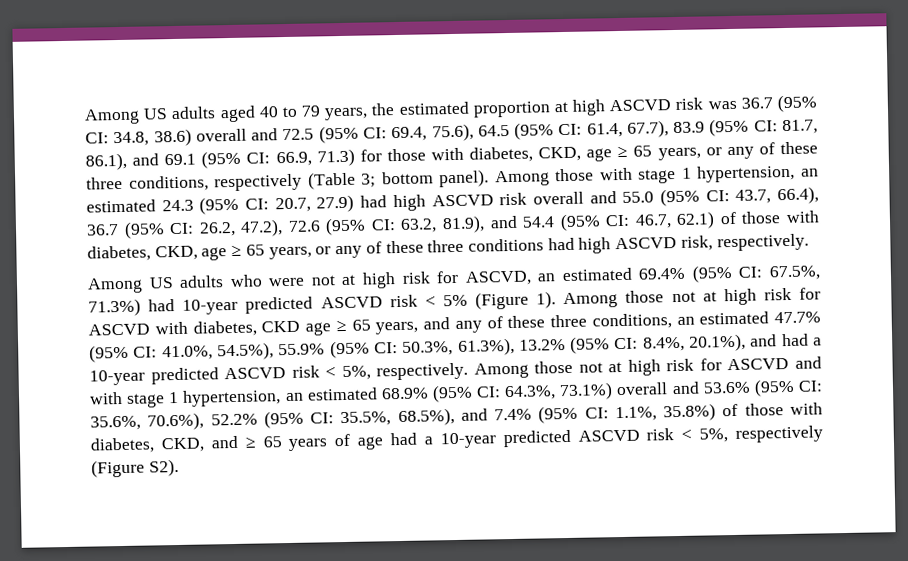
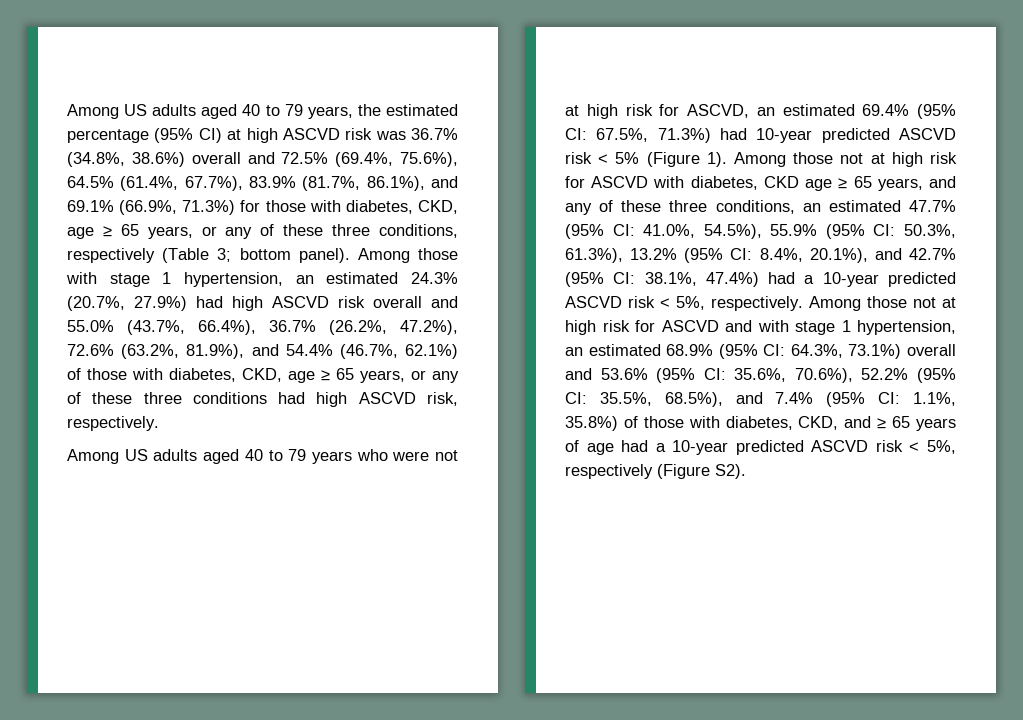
- Among US adults aged 40 to 79 years, the estimated proportion at high ASCVD risk was 36.7 (95% CI: 34.8, 38.6) overall and 72.5 (95% CI: 69.4, 75.6), 64.5 (95% CI: 61.4, 67.7), 83.9 (95% CI: 81.7, 86.1), and 69.1 (95% CI: 66.9, 71.3) for those with diabetes, CKD, age ≥ 65 years, or any of these three conditions, respectively (Table 3; bottom panel).
+ Among US adults aged 40 to 79 years, the estimated percentage (95% CI) at high ASCVD risk was 36.7% (34.8%, 38.6%) overall and 72.5% (69.4%, 75.6%), 64.5% (61.4%, 67.7%), 83.9% (81.7%, 86.1%), and 69.1% (66.9%, 71.3%) for those with diabetes, CKD, age ≥ 65 years, or any of these three conditions, respectively (Table 3; bottom panel).
- Among those with stage 1 hypertension, an estimated 24.3 (95% CI: 20.7, 27.9) had high ASCVD risk overall and 55.0 (95% CI: 43.7, 66.4), 36.7 (95% CI: 26.2, 47.2), 72.6 (95% CI: 63.2, 81.9), and 54.4 (95% CI: 46.7, 62.1) of those with diabetes, CKD, age ≥ 65 years, or any of these three conditions had high ASCVD risk, respectively.
+ Among those with stage 1 hypertension, an estimated 24.3% (20.7%, 27.9%) had high ASCVD risk overall and 55.0% (43.7%, 66.4%), 36.7% (26.2%, 47.2%), 72.6% (63.2%, 81.9%), and 54.4% (46.7%, 62.1%) of those with diabetes, CKD, age ≥ 65 years, or any of these three conditions had high ASCVD risk, respectively.
- Among US adults who were not at high risk for ASCVD, an estimated 69.4% (95% CI: 67.5%, 71.3%) had 10-year predicted ASCVD risk < 5% (Figure 1).
+ Among US adults aged 40 to 79 years who were not at high risk for ASCVD, an estimated 69.4% (95% CI: 67.5%, 71.3%) had 10-year predicted ASCVD risk < 5% (Figure 1).
- Among those not at high risk for ASCVD with diabetes, CKD age ≥ 65 years, and any of these three conditions, an estimated 47.7% (95% CI: 41.0%, 54.5%), 55.9% (95% CI: 50.3%, 61.3%), 13.2% (95% CI: 8.4%, 20.1%), and had a 10-year predicted ASCVD risk < 5%, respectively.
+ Among those not at high risk for ASCVD with diabetes, CKD age ≥ 65 years, and any of these three conditions, an estimated 47.7% (95% CI: 41.0%, 54.5%), 55.9% (95% CI: 50.3%, 61.3%), 13.2% (95% CI: 8.4%, 20.1%), and 42.7% (95% CI: 38.1%, 47.4%) had a 10-year predicted ASCVD risk < 5%, respectively.

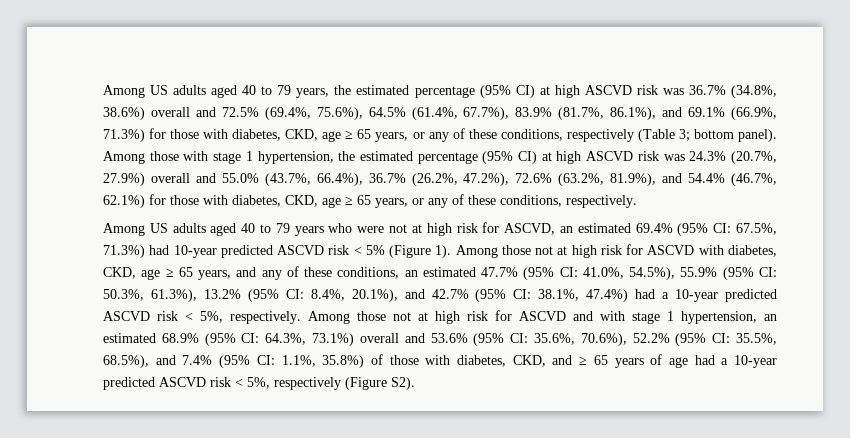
- Among US adults aged 40 to 79 years, the estimated percentage (95% CI) at high ASCVD risk was 36.7% (34.8%, 38.6%) overall and 72.5% (69.4%, 75.6%), 64.5% (61.4%, 67.7%), 83.9% (81.7%, 86.1%), and 69.1% (66.9%, 71.3%) for those with diabetes, CKD, age ≥ 65 years, or any of these three conditions, respectively (Table 3; bottom panel).
+ Among US adults aged 40 to 79 years, the estimated percentage (95% CI) at high ASCVD risk was 36.7% (34.8%, 38.6%) overall and 72.5% (69.4%, 75.6%), 64.5% (61.4%, 67.7%), 83.9% (81.7%, 86.1%), and 69.1% (66.9%, 71.3%) for those with diabetes, CKD, age ≥ 65 years, or any of these conditions, respectively (Table 3; bottom panel).
- Among those with stage 1 hypertension, an estimated 24.3% (20.7%, 27.9%) had high ASCVD risk overall and 55.0% (43.7%, 66.4%), 36.7% (26.2%, 47.2%), 72.6% (63.2%, 81.9%), and 54.4% (46.7%, 62.1%) of those with diabetes, CKD, age ≥ 65 years, or any of these three conditions had high ASCVD risk, respectively.
+ Among those with stage 1 hypertension, the estimated percentage (95% CI) at high ASCVD risk was 24.3% (20.7%, 27.9%) overall and 55.0% (43.7%, 66.4%), 36.7% (26.2%, 47.2%), 72.6% (63.2%, 81.9%), and 54.4% (46.7%, 62.1%) for those with diabetes, CKD, age ≥ 65 years, or any of these conditions, respectively.
- Among those not at high risk for ASCVD with diabetes, CKD age ≥ 65 years, and any of these three conditions, an estimated 47.7% (95% CI: 41.0%, 54.5%), 55.9% (95% CI: 50.3%, 61.3%), 13.2% (95% CI: 8.4%, 20.1%), and 42.7% (95% CI: 38.1%, 47.4%) had a 10-year predicted ASCVD risk < 5%, respectively.
+ Among those not at high risk for ASCVD with diabetes, CKD, age ≥ 65 years, and any of these conditions, an estimated 47.7% (95% CI: 41.0%, 54.5%), 55.9% (95% CI: 50.3%, 61.3%), 13.2% (95% CI: 8.4%, 20.1%), and 42.7% (95% CI: 38.1%, 47.4%) had a 10-year predicted ASCVD risk < 5%, respectively.

